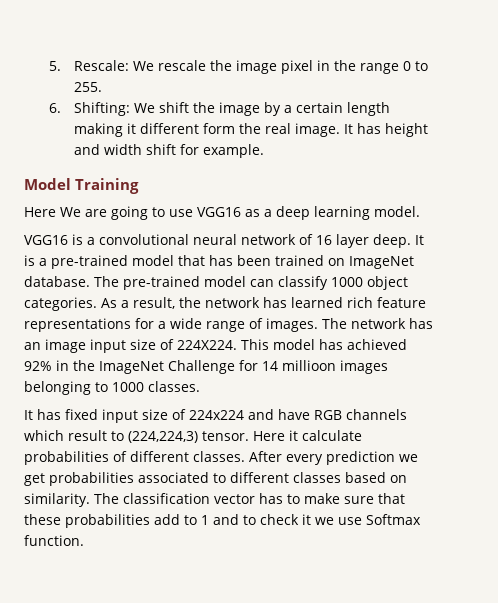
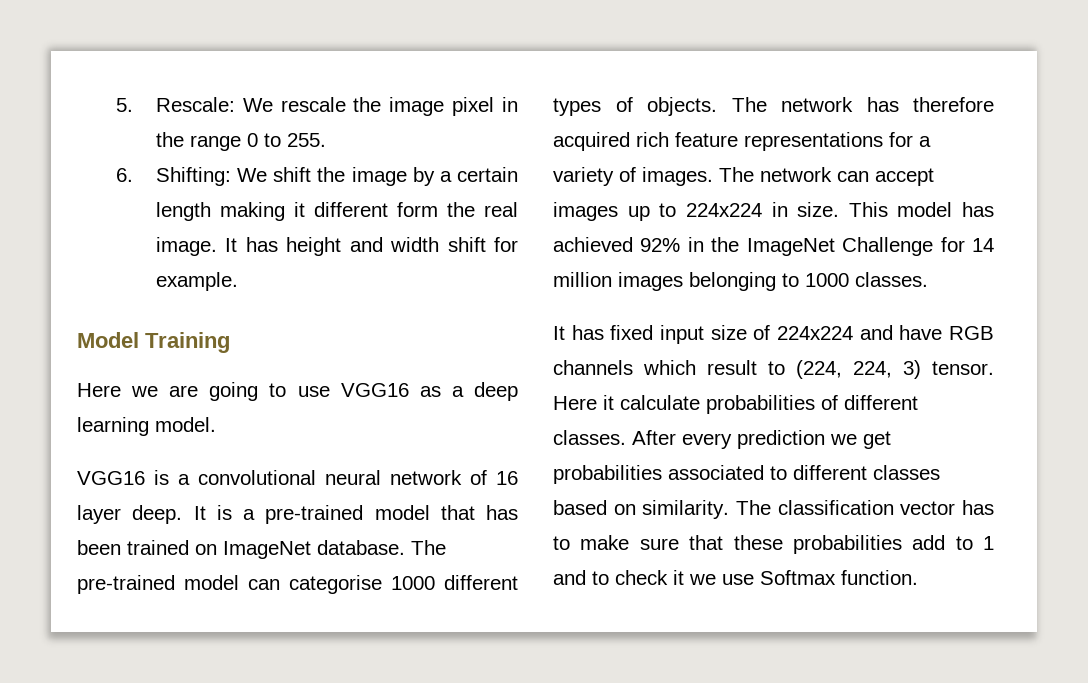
- Here We are going to use VGG16 as a deep learning model.
+ Here we are going to use VGG16 as a deep learning model.
- The pre-trained model can classify 1000 object categories. As a result, the network has learned rich feature representations for a wide range of images.
+ The pre-trained model can categorise 1000 different types of objects. The network has therefore acquired rich feature representations for a variety of images.
- The network has an image input size of 224X224.
+ The network can accept images up to 224x224 in size.
- This model has achieved 92% in the ImageNet Challenge for 14 millioon images belonging to 1000 classes.
+ This model has achieved 92% in the ImageNet Challenge for 14 million images belonging to 1000 classes.
- It has fixed input size of 224x224 and have RGB channels which result to (224,224,3) tensor.
+ It has fixed input size of 224x224 and have RGB channels which result to (224, 224, 3) tensor.

